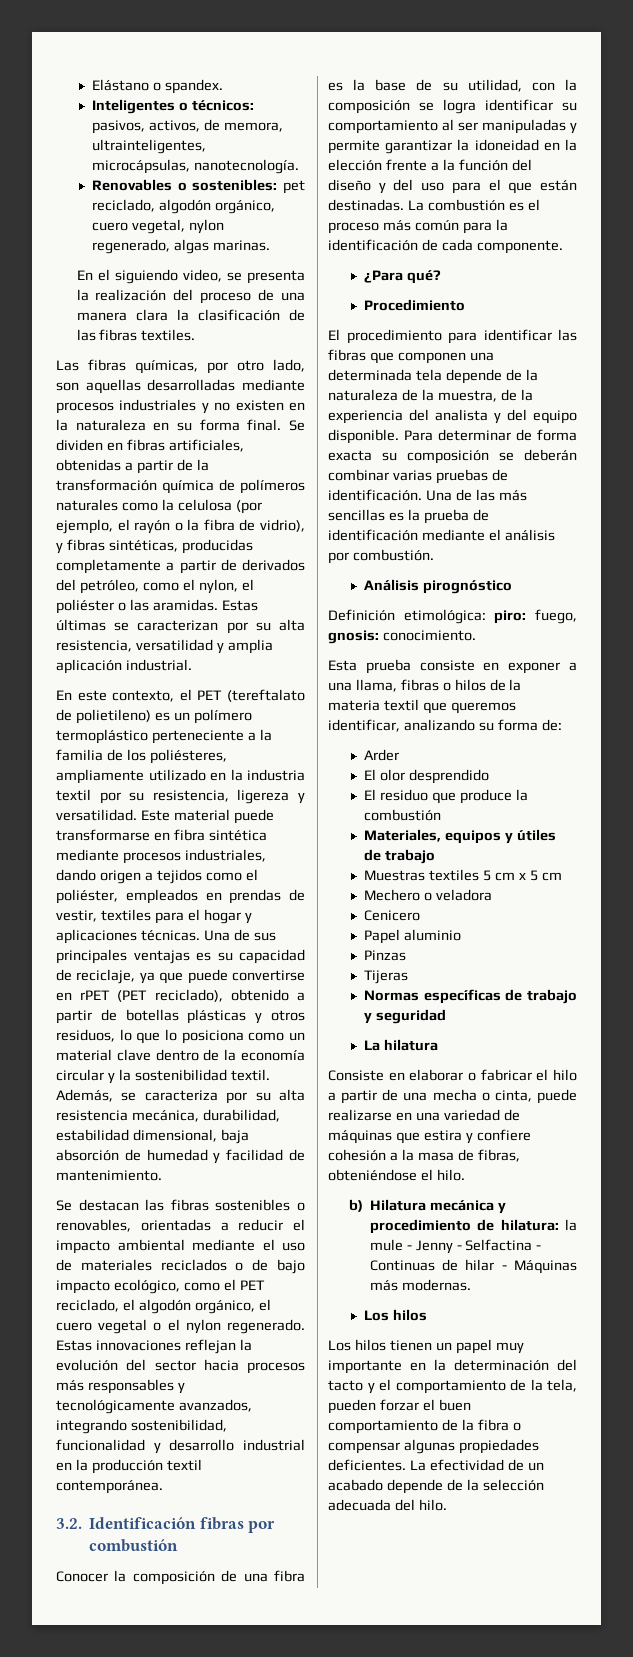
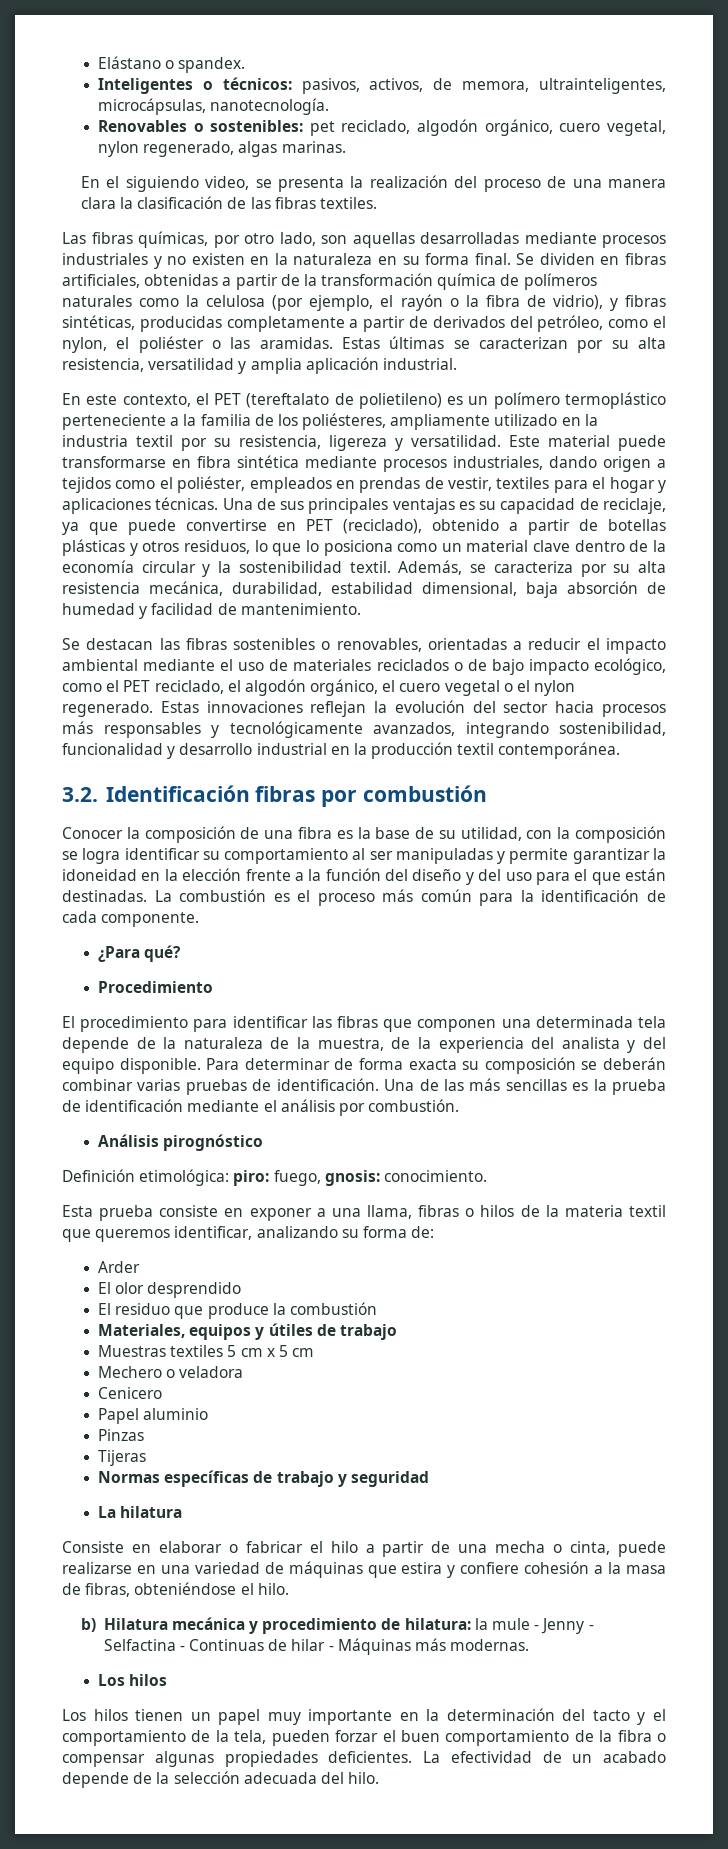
- Una de sus principales ventajas es su capacidad de reciclaje, ya que puede convertirse en rPET (PET reciclado), obtenido a partir de botellas plásticas y otros residuos, lo que lo posiciona como un material clave dentro de la economía circular y la sostenibilidad textil.
+ Una de sus principales ventajas es su capacidad de reciclaje, ya que puede convertirse en PET (reciclado), obtenido a partir de botellas plásticas y otros residuos, lo que lo posiciona como un material clave dentro de la economía circular y la sostenibilidad textil.

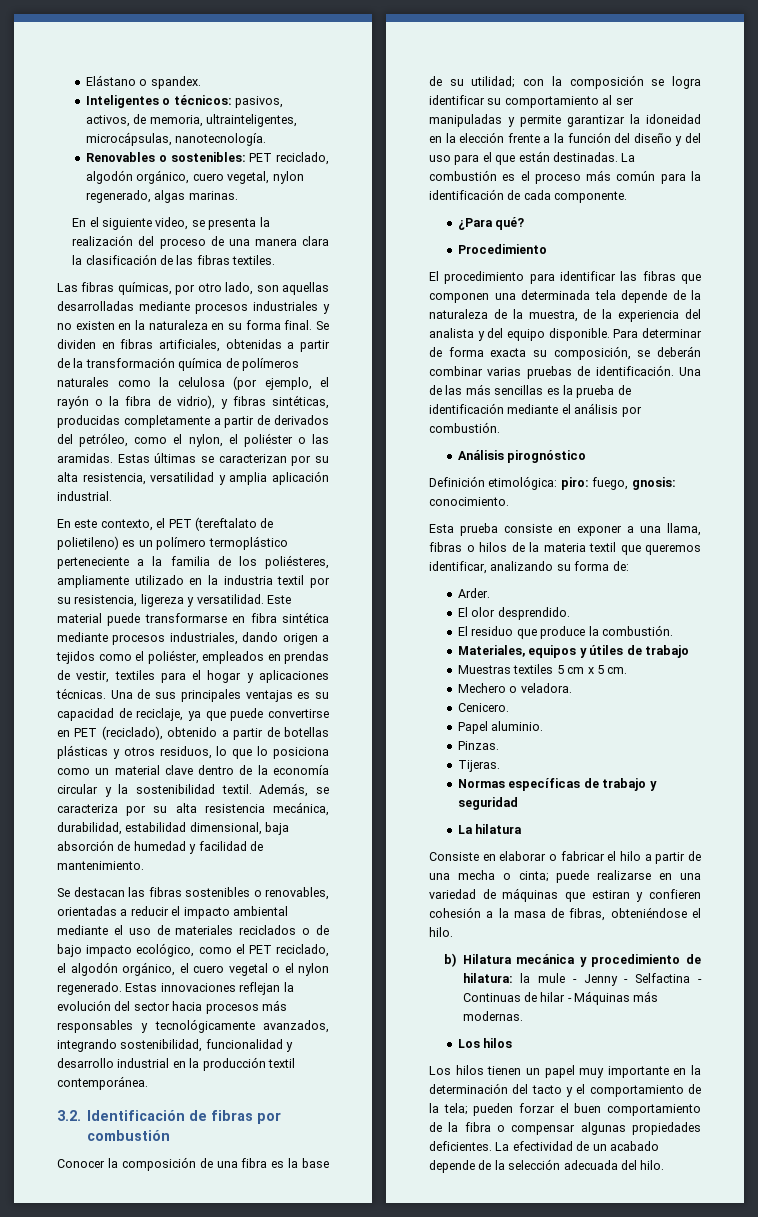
- Inteligentes o técnicos: pasivos, activos, de memora, ultrainteligentes, microcápsulas, nanotecnología.
+ Inteligentes o técnicos: pasivos, activos, de memoria, ultrainteligentes, microcápsulas, nanotecnología.
- Renovables o sostenibles: pet reciclado, algodón orgánico, cuero vegetal, nylon regenerado, algas marinas.
+ Renovables o sostenibles: PET reciclado, algodón orgánico, cuero vegetal, nylon regenerado, algas marinas.
- En el siguiendo video, se presenta la realización del proceso de una manera clara la clasificación de las fibras textiles.
+ En el siguiente video, se presenta la realización del proceso de una manera clara la clasificación de las fibras textiles.
- 3.2. Identificación fibras por combustión
+ 3.2. Identificación de fibras por combustión
- Conocer la composición de una fibra es la base de su utilidad, con la composición se logra identificar su comportamiento al ser manipuladas y permite garantizar la idoneidad en la elección frente a la función del diseño y del uso para el que están destinadas.
+ Conocer la composición de una fibra es la base de su utilidad; con la composición se logra identificar su comportamiento al ser manipuladas y permite garantizar la idoneidad en la elección frente a la función del diseño y del uso para el que están destinadas.
- Para determinar de forma exacta su composición se deberán combinar varias pruebas de identificación.
+ Para determinar de forma exacta su composición, se deberán combinar varias pruebas de identificación.
- Arder
+ Arder.
- El olor desprendido
+ El olor desprendido.
- El residuo que produce la combustión
+ El residuo que produce la combustión.
- Muestras textiles 5 cm x 5 cm
+ Muestras textiles 5 cm x 5 cm.
- Mechero o veladora
- Cenicero
+ Mechero o veladora.
+ Cenicero.
- Papel aluminio
- Pinzas
- Tijeras
+ Papel aluminio.
+ Pinzas.
+ Tijeras.
- Consiste en elaborar o fabricar el hilo a partir de una mecha o cinta, puede realizarse en una variedad de máquinas que estira y confiere cohesión a la masa de fibras, obteniéndose el hilo.
+ Consiste en elaborar o fabricar el hilo a partir de una mecha o cinta; puede realizarse en una variedad de máquinas que estiran y confieren cohesión a la masa de fibras, obteniéndose el hilo.
- Los hilos tienen un papel muy importante en la determinación del tacto y el comportamiento de la tela, pueden forzar el buen comportamiento de la fibra o compensar algunas propiedades deficientes.
+ Los hilos tienen un papel muy importante en la determinación del tacto y el comportamiento de la tela; pueden forzar el buen comportamiento de la fibra o compensar algunas propiedades deficientes.

